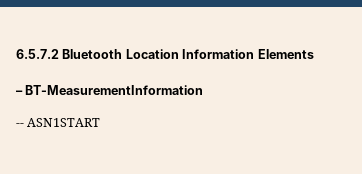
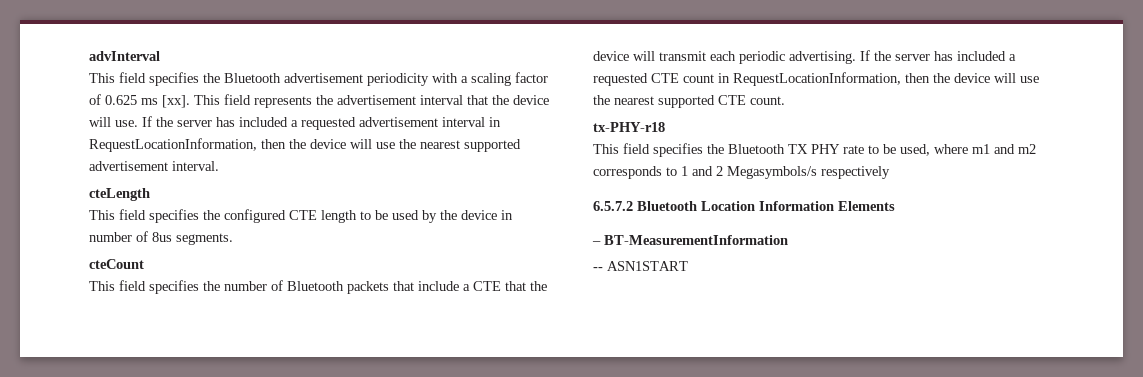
+ advInterval
+ This field specifies the Bluetooth advertisement periodicity with a scaling factor of 0.625 ms [xx]. This field represents the advertisement interval that the device will use. If the server has included a requested advertisement interval in RequestLocationInformation, then the device will use the nearest supported advertisement interval.
+ cteLength
+ This field specifies the configured CTE length to be used by the device in number of 8us segments.
+ cteCount
+ This field specifies the number of Bluetooth packets that include a CTE that the device will transmit each periodic advertising. If the server has included a requested CTE count in RequestLocationInformation, then the device will use the nearest supported CTE count.
+ tx-PHY-r18
+ This field specifies the Bluetooth TX PHY rate to be used, where m1 and m2 corresponds to 1 and 2 Megasymbols/s respectively

